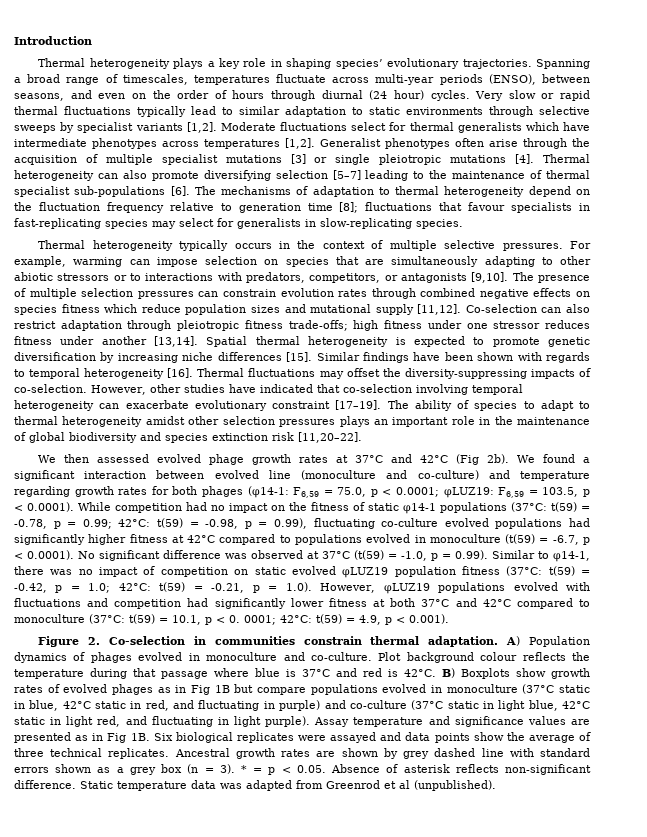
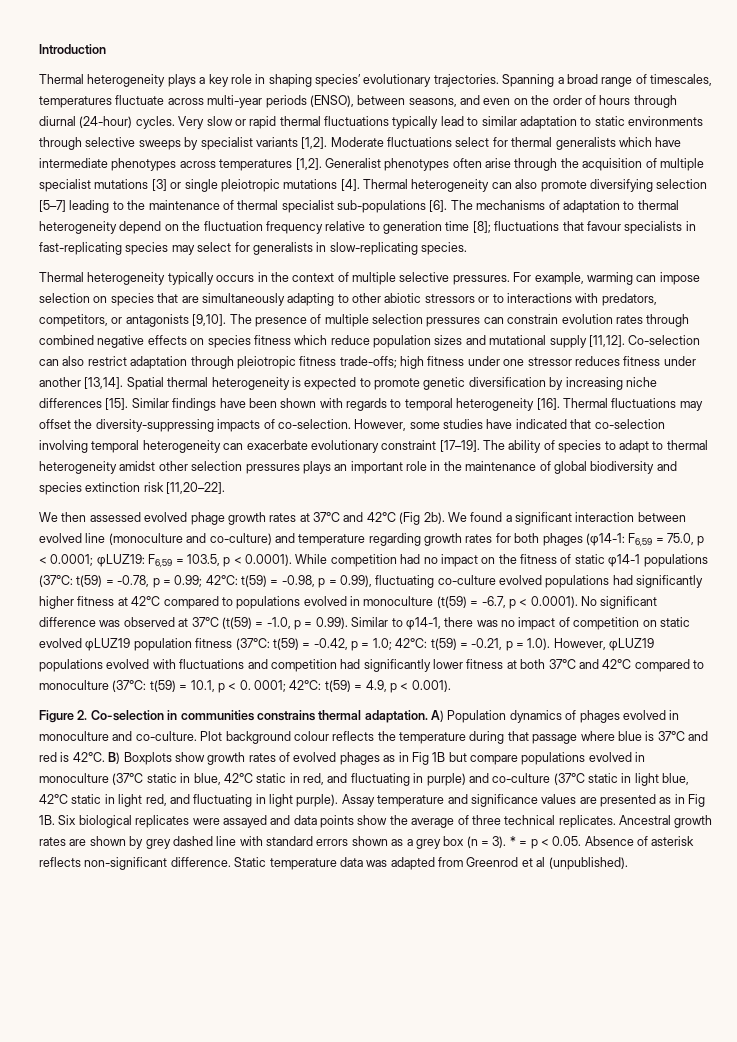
- Spanning a broad range of timescales, temperatures fluctuate across multi-year periods (ENSO), between seasons, and even on the order of hours through diurnal (24 hour) cycles.
+ Spanning a broad range of timescales, temperatures fluctuate across multi-year periods (ENSO), between seasons, and even on the order of hours through diurnal (24-hour) cycles.
- However, other studies have indicated that co-selection involving temporal heterogeneity can exacerbate evolutionary constraint [17–19].
+ However, some studies have indicated that co-selection involving temporal heterogeneity can exacerbate evolutionary constraint [17–19].
- Figure 2. Co-selection in communities constrain thermal adaptation.
+ Figure 2. Co-selection in communities constrains thermal adaptation.

